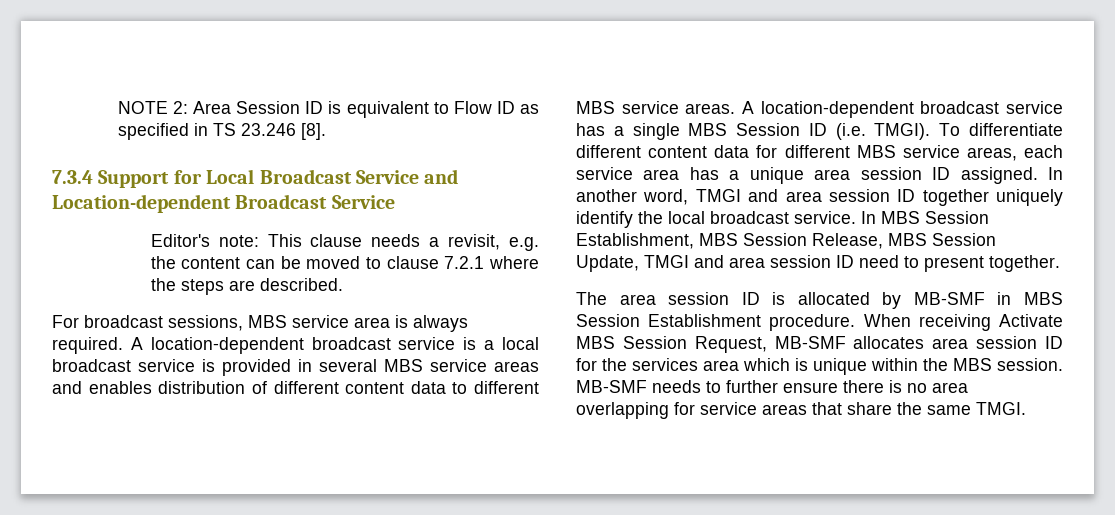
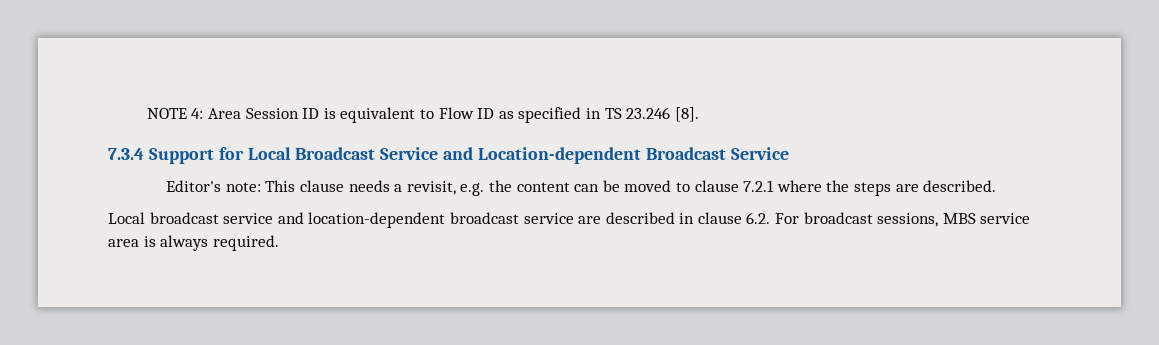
- NOTE 2: Area Session ID is equivalent to Flow ID as specified in TS 23.246 [8].
+ NOTE 4: Area Session ID is equivalent to Flow ID as specified in TS 23.246 [8].
- For broadcast sessions, MBS service area is always required. A location-dependent broadcast service is a local broadcast service is provided in several MBS service areas and enables distribution of different content data to different MBS service areas. A location-dependent broadcast service has a single MBS Session ID (i.e. TMGI). To differentiate different content data for different MBS service areas, each service area has a unique area session ID assigned. In another word, TMGI and area session ID together uniquely identify the local broadcast service. In MBS Session Establishment, MBS Session Release, MBS Session Update, TMGI and area session ID need to present together.
- The area session ID is allocated by MB-SMF in MBS Session Establishment procedure. When receiving Activate MBS Session Request, MB-SMF allocates area session ID for the services area which is unique within the MBS session. MB-SMF needs to further ensure there is no area overlapping for service areas that share the same TMGI.
+ Local broadcast service and location-dependent broadcast service are described in clause 6.2. For broadcast sessions, MBS service area is always required.

